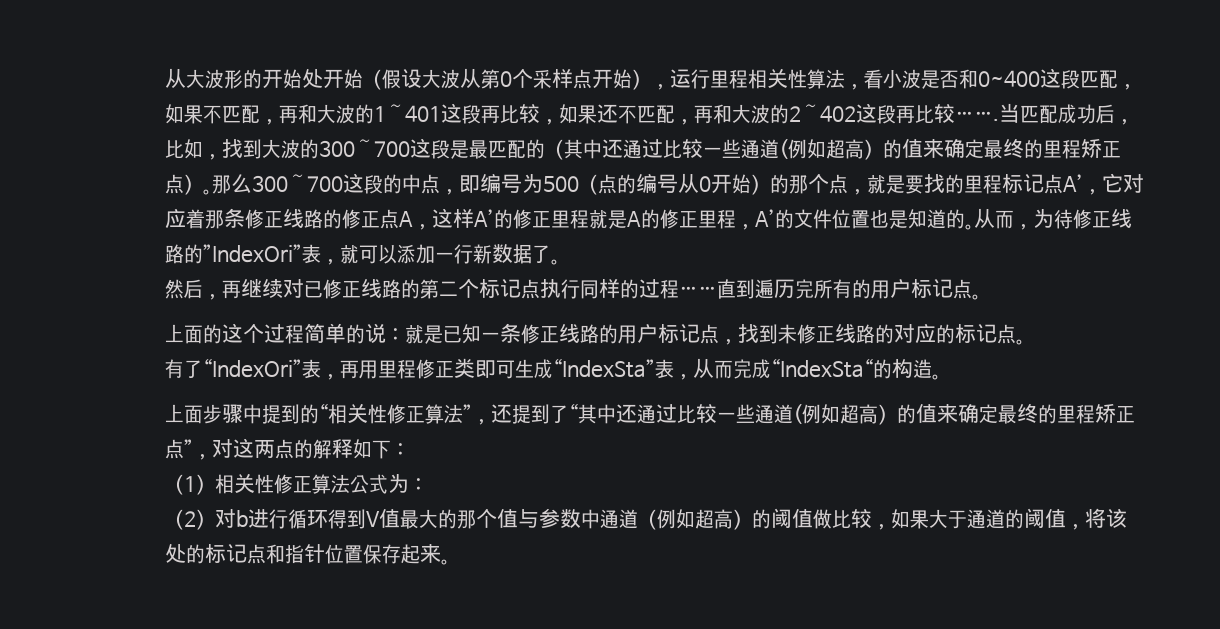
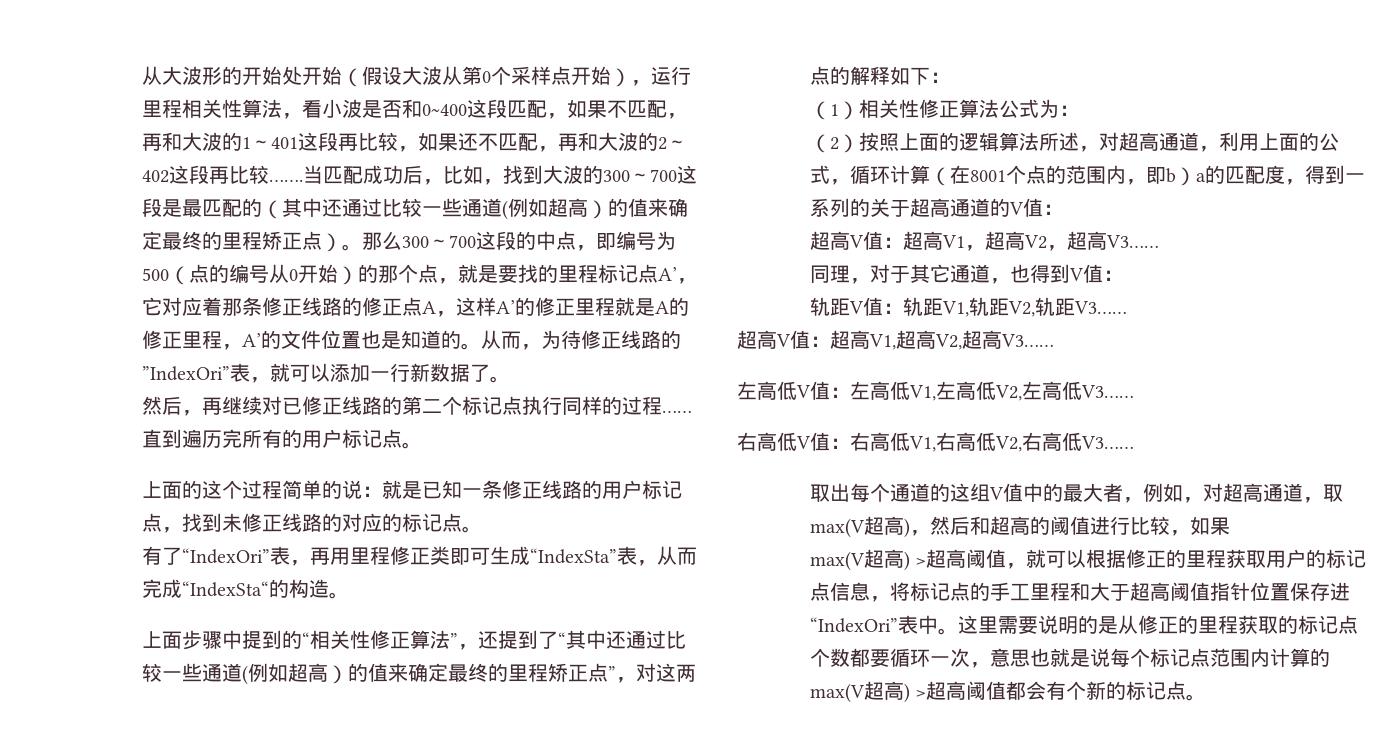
- （2）对b进行循环得到V值最大的那个值与参数中通道（例如超高）的阈值做比较，如果大于通道的阈值，将该处的标记点和指针位置保存起来。
+ （2）按照上面的逻辑算法所述，对超高通道，利用上面的公式，循环计算（在8001个点的范围内，即b）a的匹配度，得到一系列的关于超高通道的V值：
+ 超高V值：超高V1，超高V2，超高V3……
+ 同理，对于其它通道，也得到V值：
+ 轨距V值：轨距V1,轨距V2,轨距V3……
+ 超高V值：超高V1,超高V2,超高V3……
+ 左高低V值：左高低V1,左高低V2,左高低V3……
+ 右高低V值：右高低V1,右高低V2,右高低V3……
+ 取出每个通道的这组V值中的最大者，例如，对超高通道，取max(V超高)，然后和超高的阈值进行比较，如果
+ max(V超高) >超高阈值，就可以根据修正的里程获取用户的标记点信息，将标记点的手工里程和大于超高阈值指针位置保存进“IndexOri”表中。这里需要说明的是从修正的里程获取的标记点个数都要循环一次，意思也就是说每个标记点范围内计算的max(V超高) >超高阈值都会有个新的标记点。

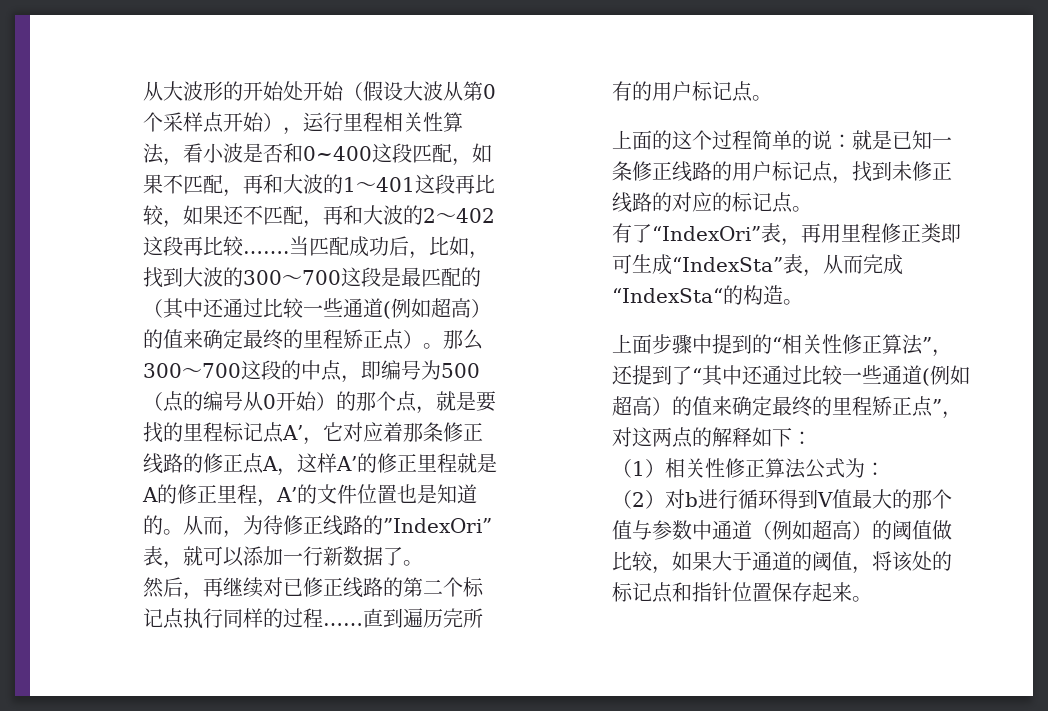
- （2）按照上面的逻辑算法所述，对超高通道，利用上面的公式，循环计算（在8001个点的范围内，即b）a的匹配度，得到一系列的关于超高通道的V值：
- 超高V值：超高V1，超高V2，超高V3……
- 同理，对于其它通道，也得到V值：
- 轨距V值：轨距V1,轨距V2,轨距V3……
- 超高V值：超高V1,超高V2,超高V3……
- 左高低V值：左高低V1,左高低V2,左高低V3……
- 右高低V值：右高低V1,右高低V2,右高低V3……
- 取出每个通道的这组V值中的最大者，例如，对超高通道，取max(V超高)，然后和超高的阈值进行比较，如果
- max(V超高) >超高阈值，就可以根据修正的里程获取用户的标记点信息，将标记点的手工里程和大于超高阈值指针位置保存进“IndexOri”表中。这里需要说明的是从修正的里程获取的标记点个数都要循环一次，意思也就是说每个标记点范围内计算的max(V超高) >超高阈值都会有个新的标记点。
+ （2）对b进行循环得到V值最大的那个值与参数中通道（例如超高）的阈值做比较，如果大于通道的阈值，将该处的标记点和指针位置保存起来。

